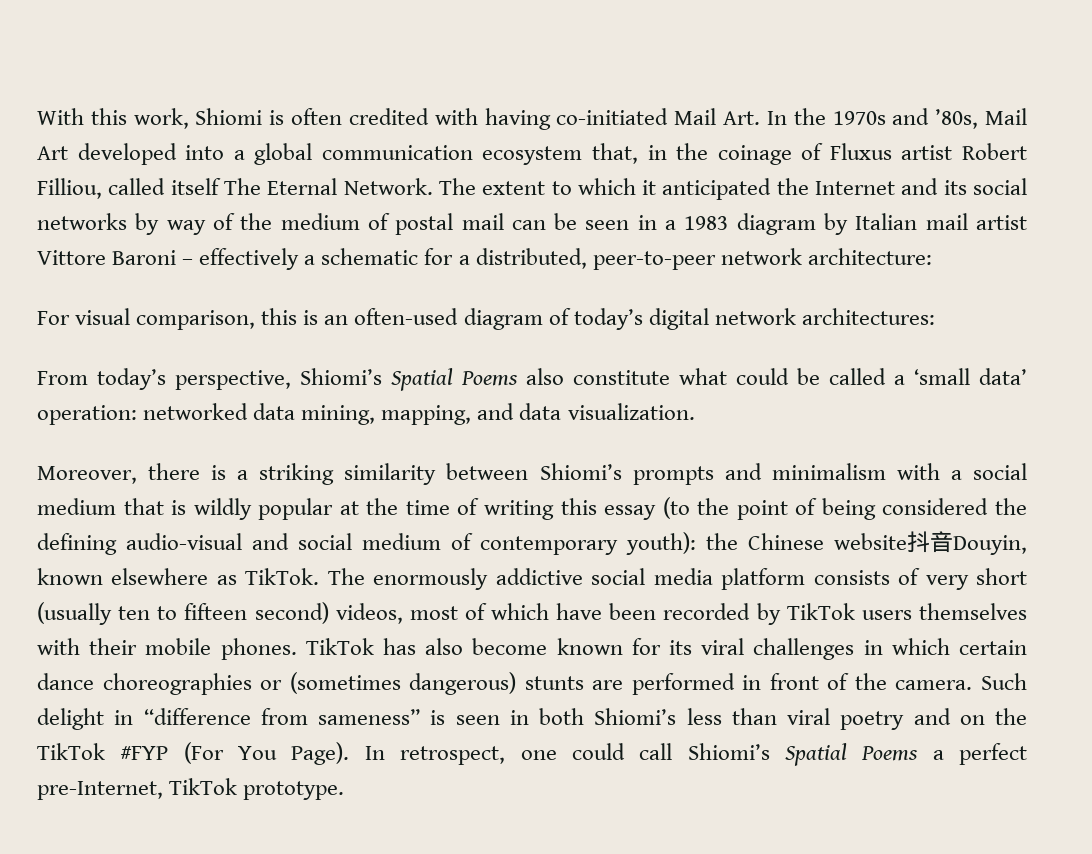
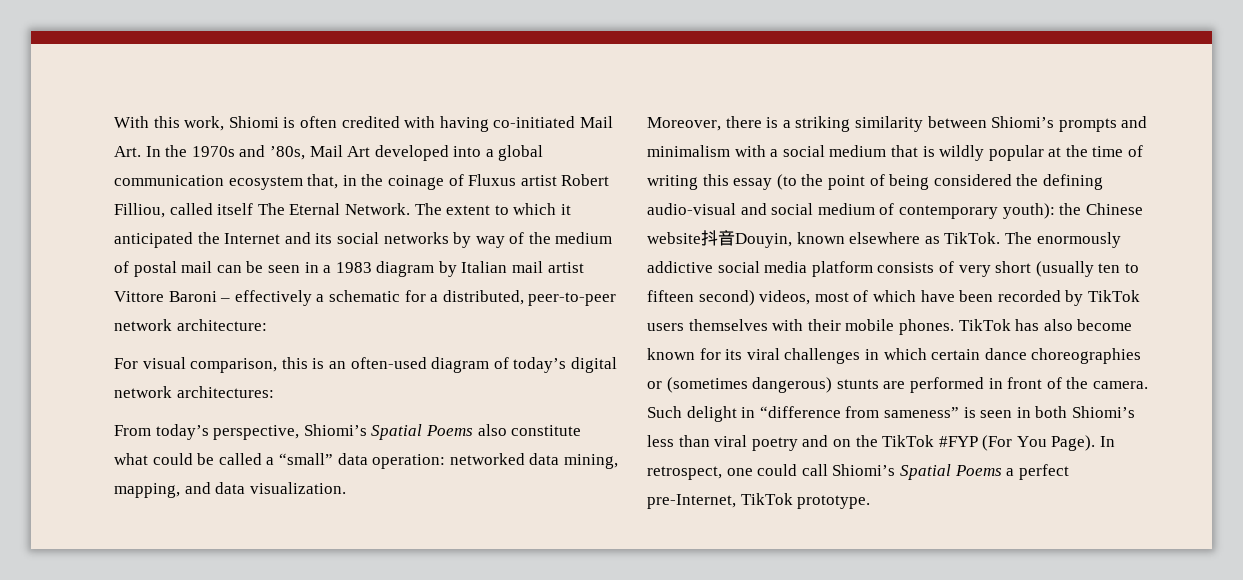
- From today’s perspective, Shiomi’s Spatial Poems also constitute what could be called a ‘small data’ operation: networked data mining, mapping, and data visualization.
+ From today’s perspective, Shiomi’s Spatial Poems also constitute what could be called a “small” data operation: networked data mining, mapping, and data visualization.

